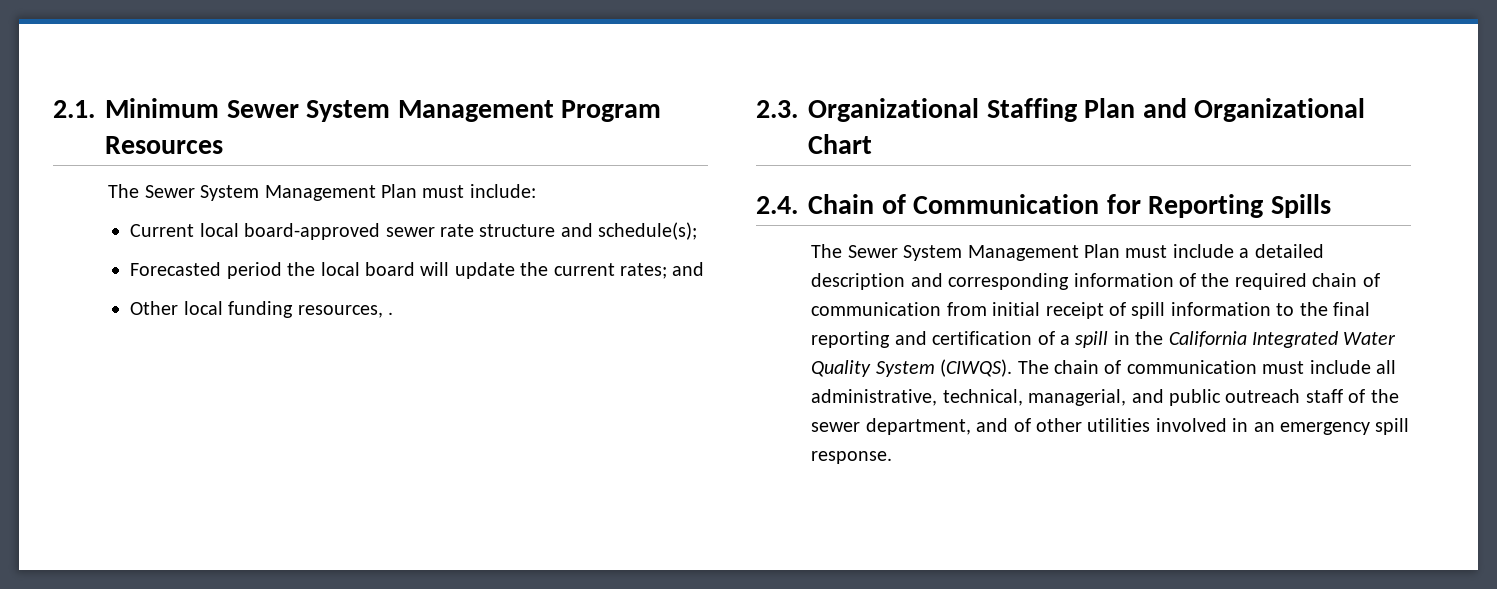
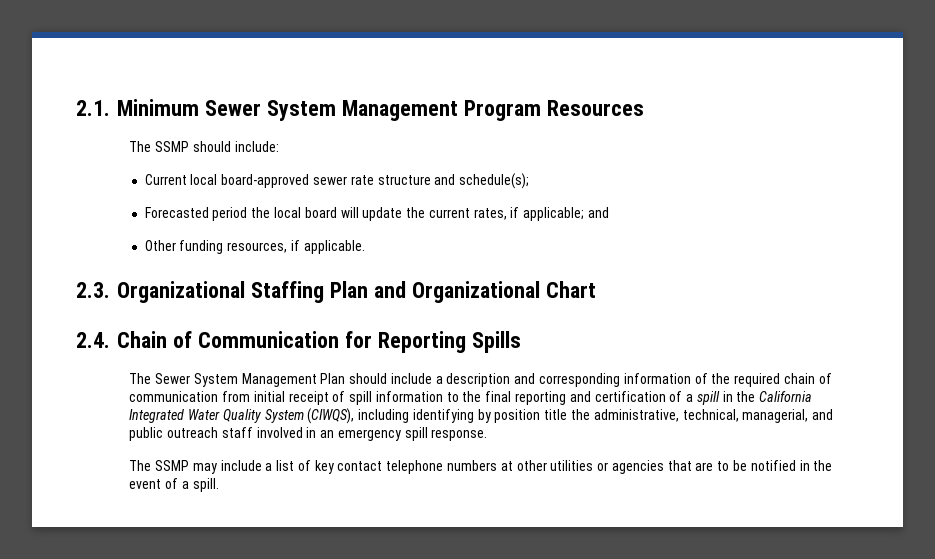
- The Sewer System Management Plan must include:
+ The SSMP should include:
- Forecasted period the local board will update the current rates; and
+ Forecasted period the local board will update the current rates, if applicable; and
- Other local funding resources, .
+ Other funding resources, if applicable.
- The Sewer System Management Plan must include a detailed description and corresponding information of the required chain of communication from initial receipt of spill information to the final reporting and certification of a spill in the California Integrated Water Quality System (CIWQS). The chain of communication must include all administrative, technical, managerial, and public outreach staff of the sewer department, and of other utilities involved in an emergency spill response.
+ The Sewer System Management Plan should include a description and corresponding information of the required chain of communication from initial receipt of spill information to the final reporting and certification of a spill in the California Integrated Water Quality System (CIWQS), including identifying by position title the administrative, technical, managerial, and public outreach staff involved in an emergency spill response.
+ The SSMP may include a list of key contact telephone numbers at other utilities or agencies that are to be notified in the event of a spill.

